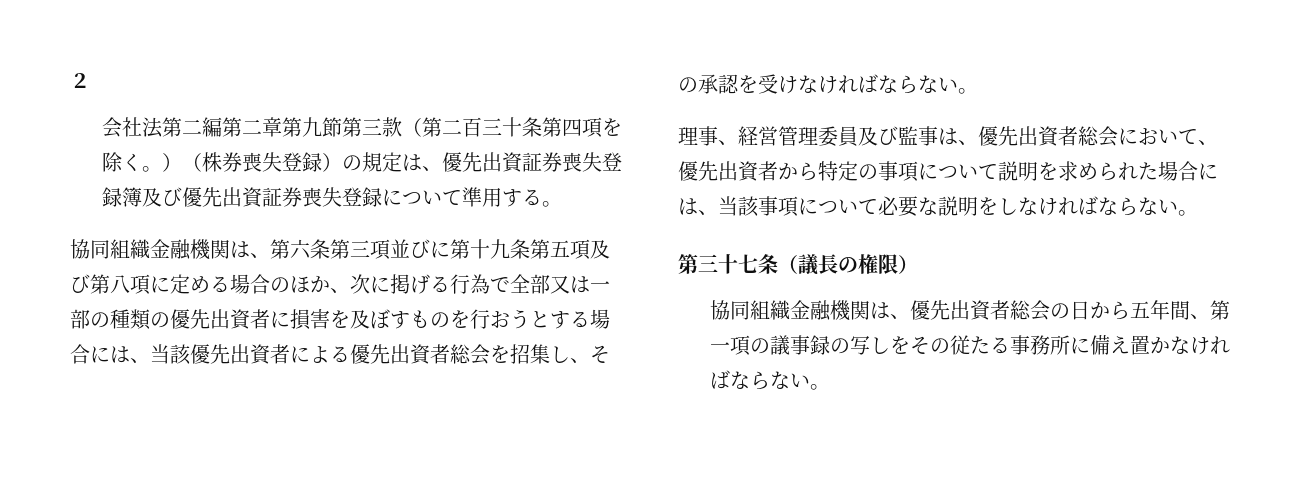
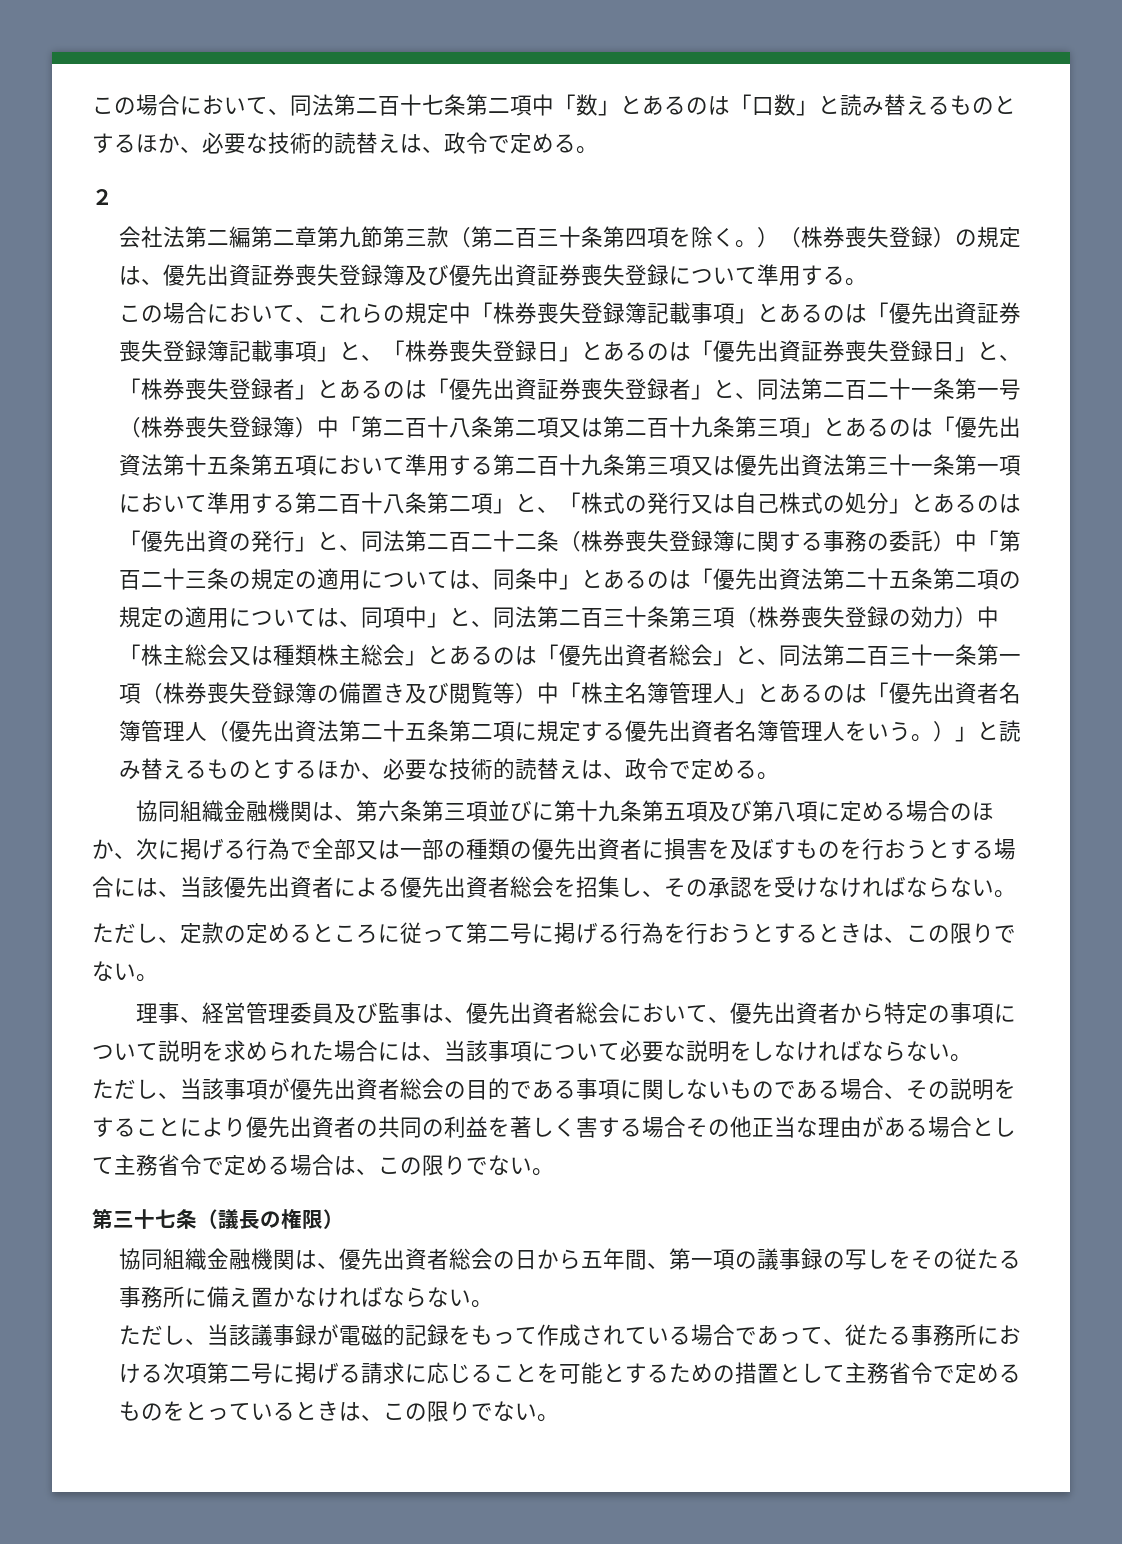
+ この場合において、同法第二百十七条第二項中「数」とあるのは「口数」と読み替えるものとするほか、必要な技術的読替えは、政令で定める。
+ この場合において、これらの規定中「株券喪失登録簿記載事項」とあるのは「優先出資証券喪失登録簿記載事項」と、「株券喪失登録日」とあるのは「優先出資証券喪失登録日」と、「株券喪失登録者」とあるのは「優先出資証券喪失登録者」と、同法第二百二十一条第一号（株券喪失登録簿）中「第二百十八条第二項又は第二百十九条第三項」とあるのは「優先出資法第十五条第五項において準用する第二百十九条第三項又は優先出資法第三十一条第一項において準用する第二百十八条第二項」と、「株式の発行又は自己株式の処分」とあるのは「優先出資の発行」と、同法第二百二十二条（株券喪失登録簿に関する事務の委託）中「第百二十三条の規定の適用については、同条中」とあるのは「優先出資法第二十五条第二項の規定の適用については、同項中」と、同法第二百三十条第三項（株券喪失登録の効力）中「株主総会又は種類株主総会」とあるのは「優先出資者総会」と、同法第二百三十一条第一項（株券喪失登録簿の備置き及び閲覧等）中「株主名簿管理人」とあるのは「優先出資者名簿管理人（優先出資法第二十五条第二項に規定する優先出資者名簿管理人をいう。）」と読み替えるものとするほか、必要な技術的読替えは、政令で定める。
+ ただし、定款の定めるところに従って第二号に掲げる行為を行おうとするときは、この限りでない。
+ ただし、当該事項が優先出資者総会の目的である事項に関しないものである場合、その説明をすることにより優先出資者の共同の利益を著しく害する場合その他正当な理由がある場合として主務省令で定める場合は、この限りでない。
+ ただし、当該議事録が電磁的記録をもって作成されている場合であって、従たる事務所における次項第二号に掲げる請求に応じることを可能とするための措置として主務省令で定めるものをとっているときは、この限りでない。

